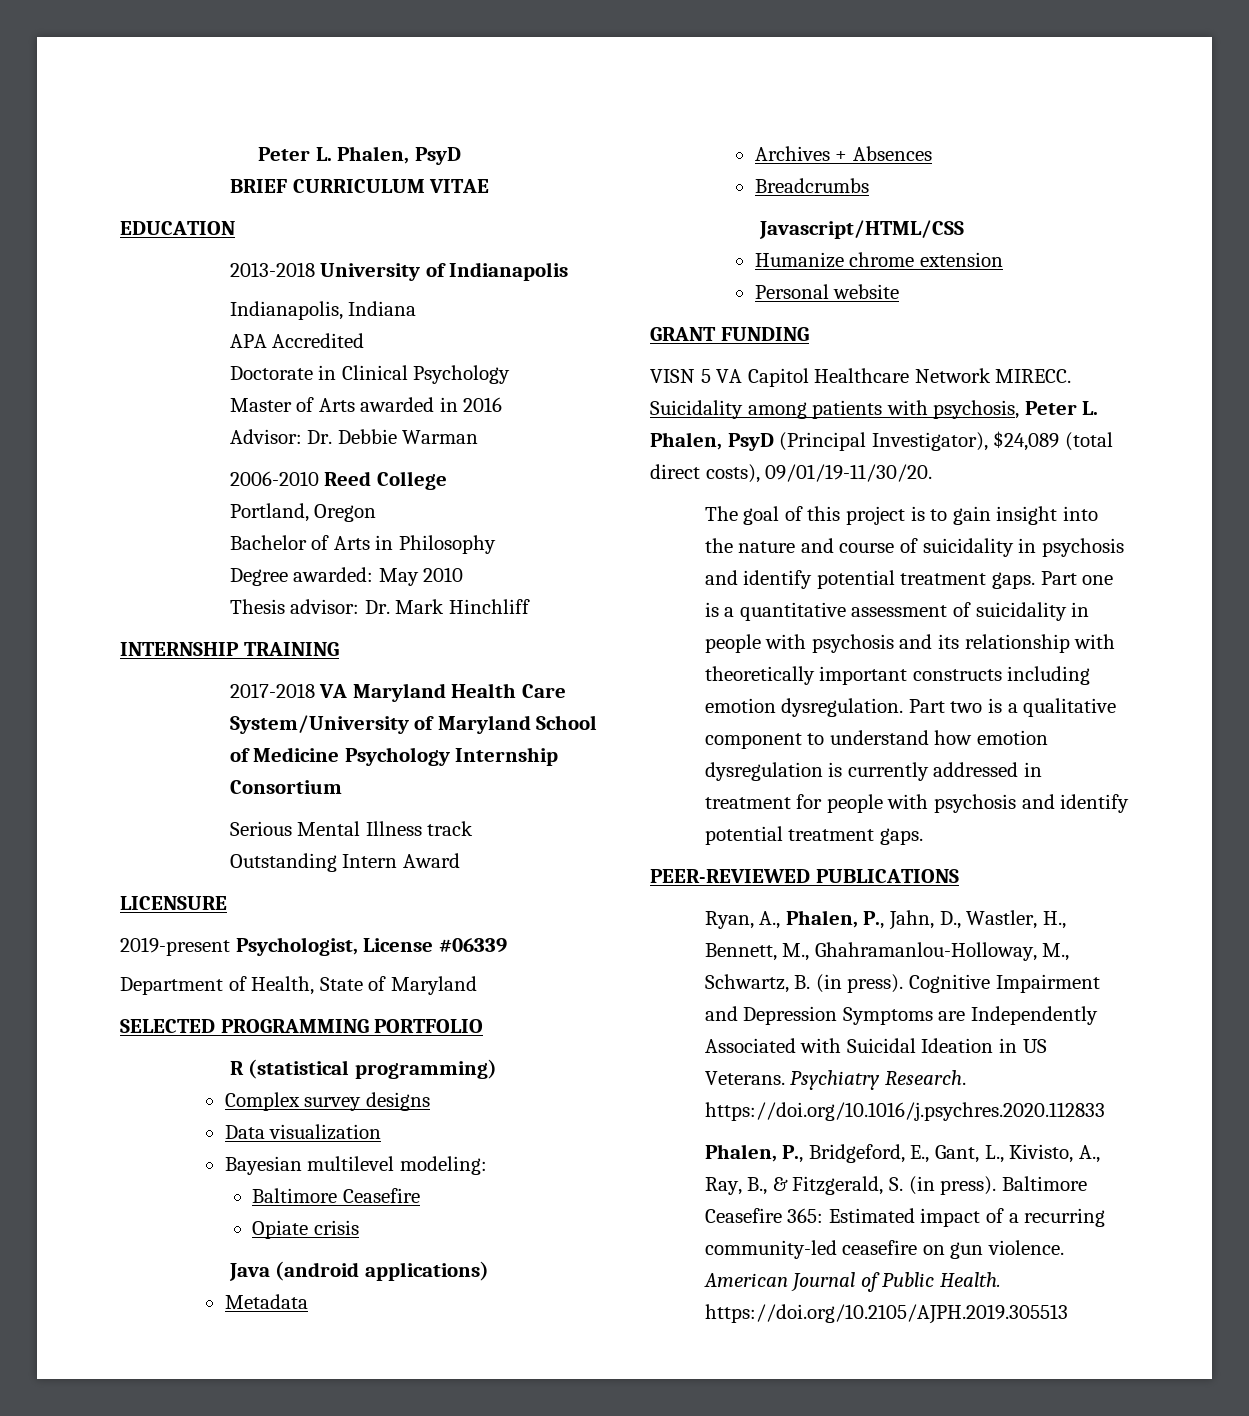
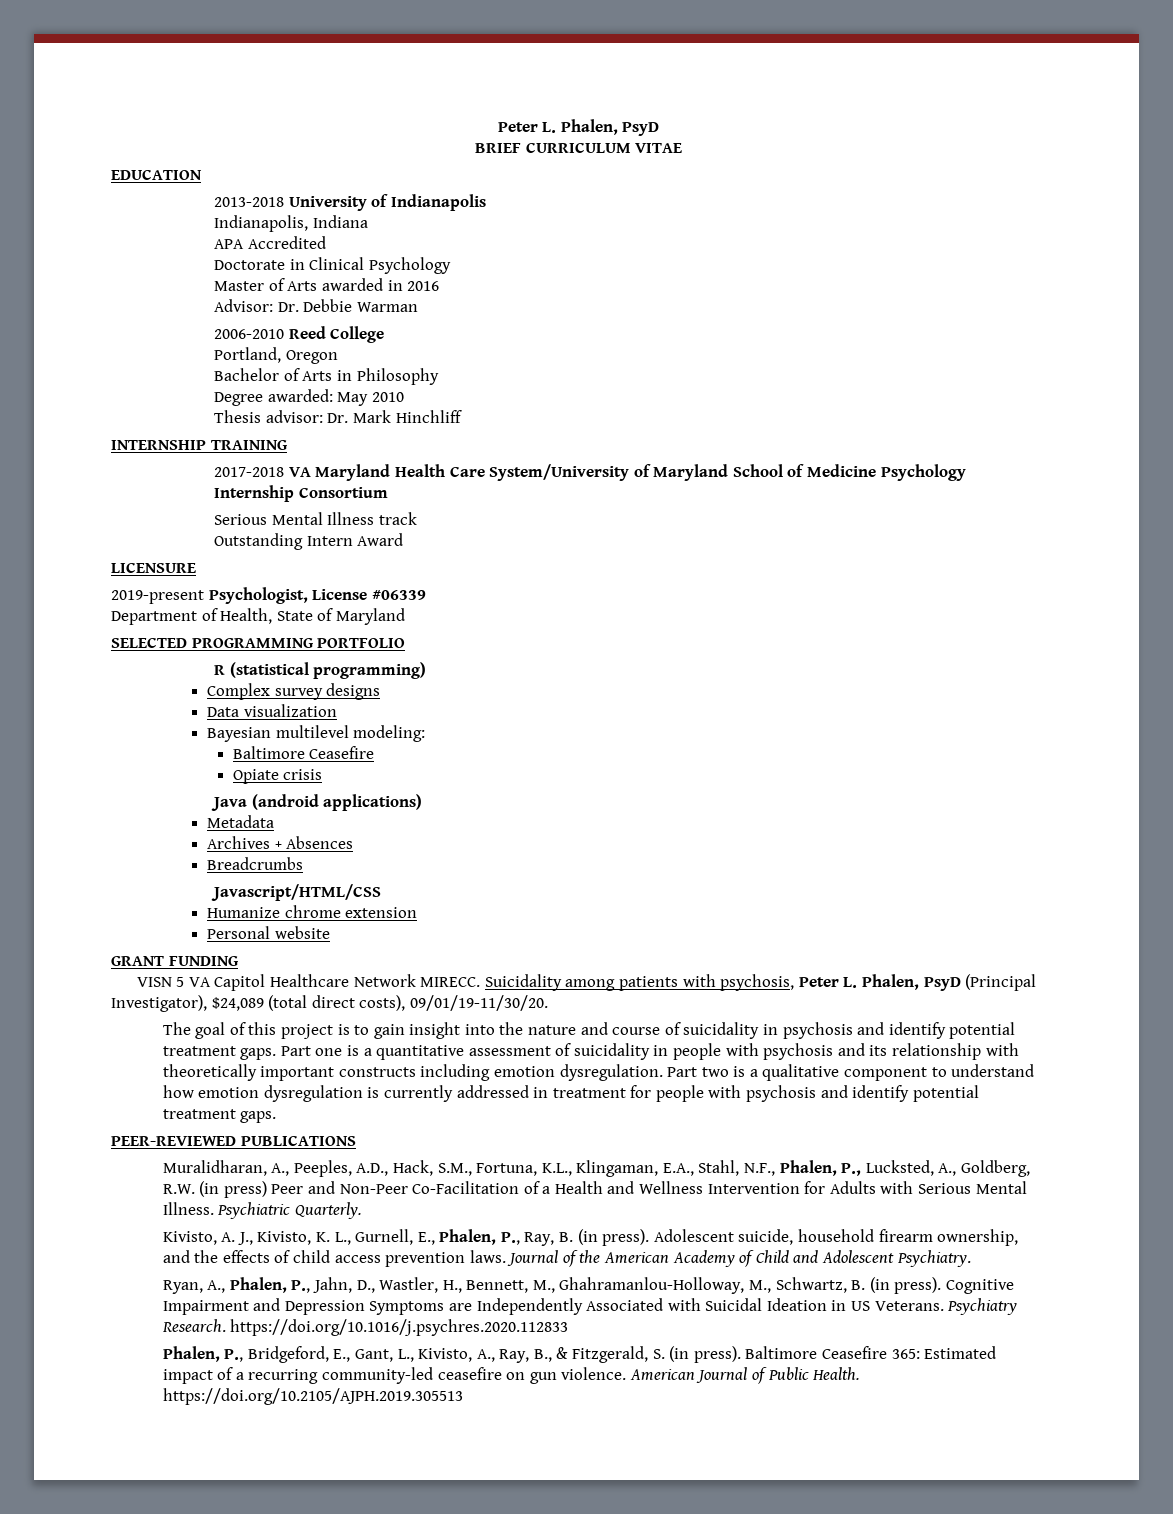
+ Muralidharan, A., Peeples, A.D., Hack, S.M., Fortuna, K.L., Klingaman, E.A., Stahl, N.F., Phalen, P., Lucksted, A., Goldberg, R.W. (in press) Peer and Non-Peer Co-Facilitation of a Health and Wellness Intervention for Adults with Serious Mental Illness. Psychiatric Quarterly.
+ Kivisto, A. J., Kivisto, K. L., Gurnell, E., Phalen, P., Ray, B. (in press). Adolescent suicide, household firearm ownership, and the effects of child access prevention laws. Journal of the American Academy of Child and Adolescent Psychiatry.

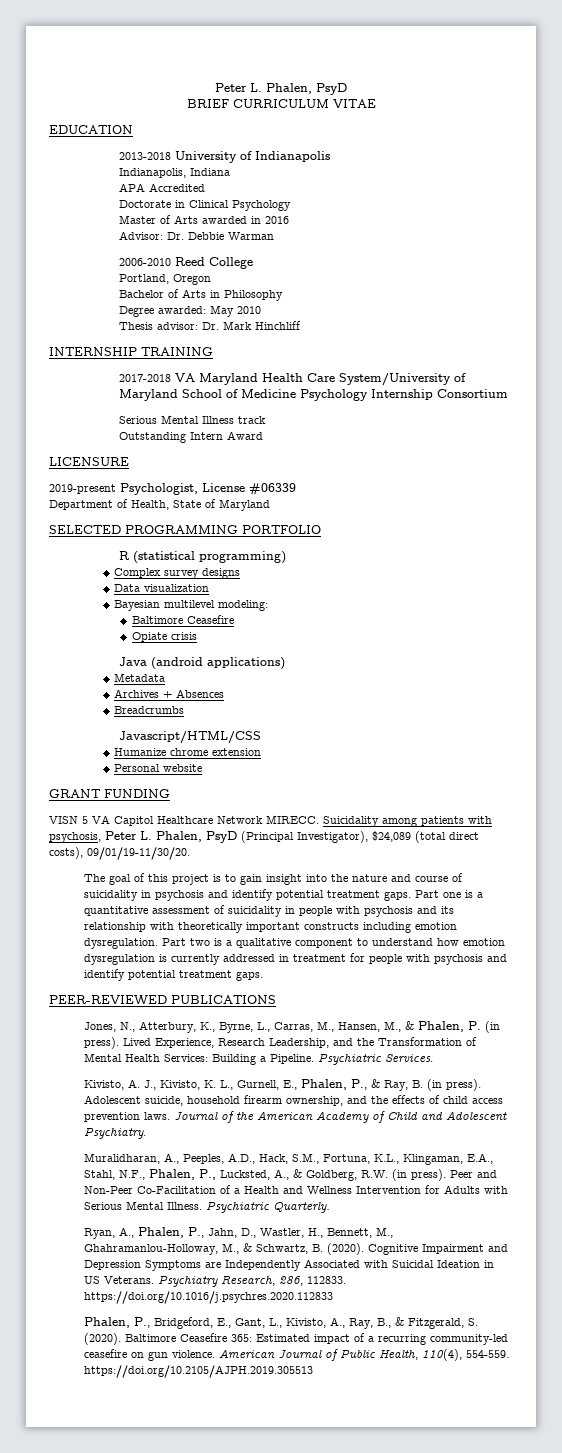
- Muralidharan, A., Peeples, A.D., Hack, S.M., Fortuna, K.L., Klingaman, E.A., Stahl, N.F., Phalen, P., Lucksted, A., Goldberg, R.W. (in press) Peer and Non-Peer Co-Facilitation of a Health and Wellness Intervention for Adults with Serious Mental Illness. Psychiatric Quarterly.
+ Jones, N., Atterbury, K., Byrne, L., Carras, M., Hansen, M., & Phalen, P. (in press). Lived Experience, Research Leadership, and the Transformation of Mental Health Services: Building a Pipeline. Psychiatric Services.
- Kivisto, A. J., Kivisto, K. L., Gurnell, E., Phalen, P., Ray, B. (in press).
+ Kivisto, A. J., Kivisto, K. L., Gurnell, E., Phalen, P., & Ray, B. (in press).
+ Muralidharan, A., Peeples, A.D., Hack, S.M., Fortuna, K.L., Klingaman, E.A., Stahl, N.F., Phalen, P., Lucksted, A., & Goldberg, R.W. (in press). Peer and Non-Peer Co-Facilitation of a Health and Wellness Intervention for Adults with Serious Mental Illness. Psychiatric Quarterly.
- Ryan, A., Phalen, P., Jahn, D., Wastler, H., Bennett, M., Ghahramanlou-Holloway, M., Schwartz, B. (in press).
+ Ryan, A., Phalen, P., Jahn, D., Wastler, H., Bennett, M., Ghahramanlou-Holloway, M., & Schwartz, B. (2020).
- Psychiatry Research. https://doi.org/10.1016/j.psychres.2020.112833
+ Psychiatry Research, 286, 112833. https://doi.org/10.1016/j.psychres.2020.112833
- Phalen, P., Bridgeford, E., Gant, L., Kivisto, A., Ray, B., & Fitzgerald, S. (in press).
+ Phalen, P., Bridgeford, E., Gant, L., Kivisto, A., Ray, B., & Fitzgerald, S. (2020).
- American Journal of Public Health. https://doi.org/10.2105/AJPH.2019.305513
+ American Journal of Public Health, 110(4), 554-559. https://doi.org/10.2105/AJPH.2019.305513

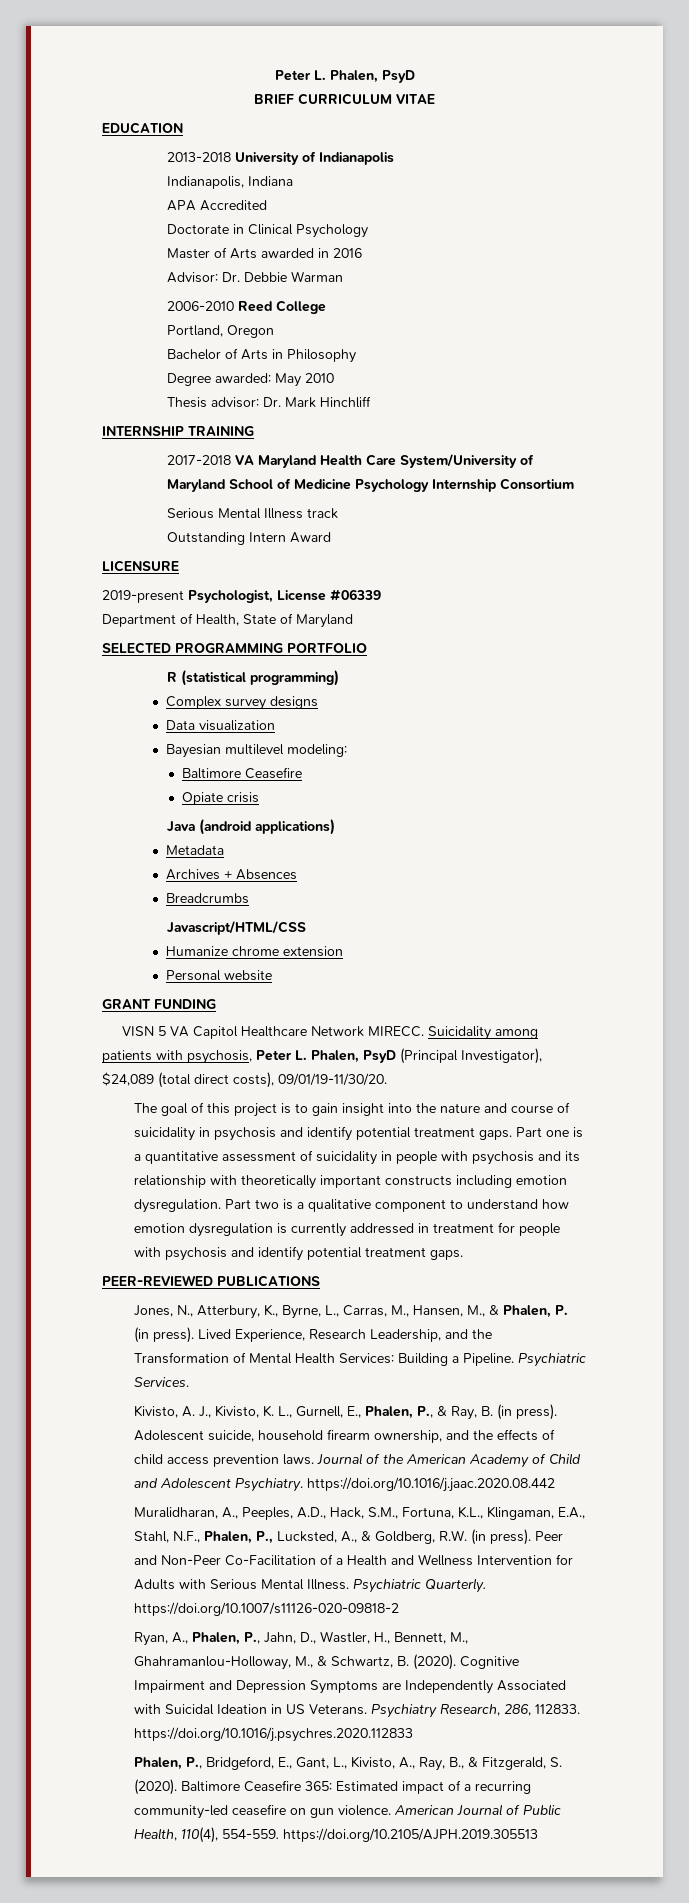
- Journal of the American Academy of Child and Adolescent Psychiatry.
+ Journal of the American Academy of Child and Adolescent Psychiatry. https://doi.org/10.1016/j.jaac.2020.08.442
- Psychiatric Quarterly.
+ Psychiatric Quarterly. https://doi.org/10.1007/s11126-020-09818-2

